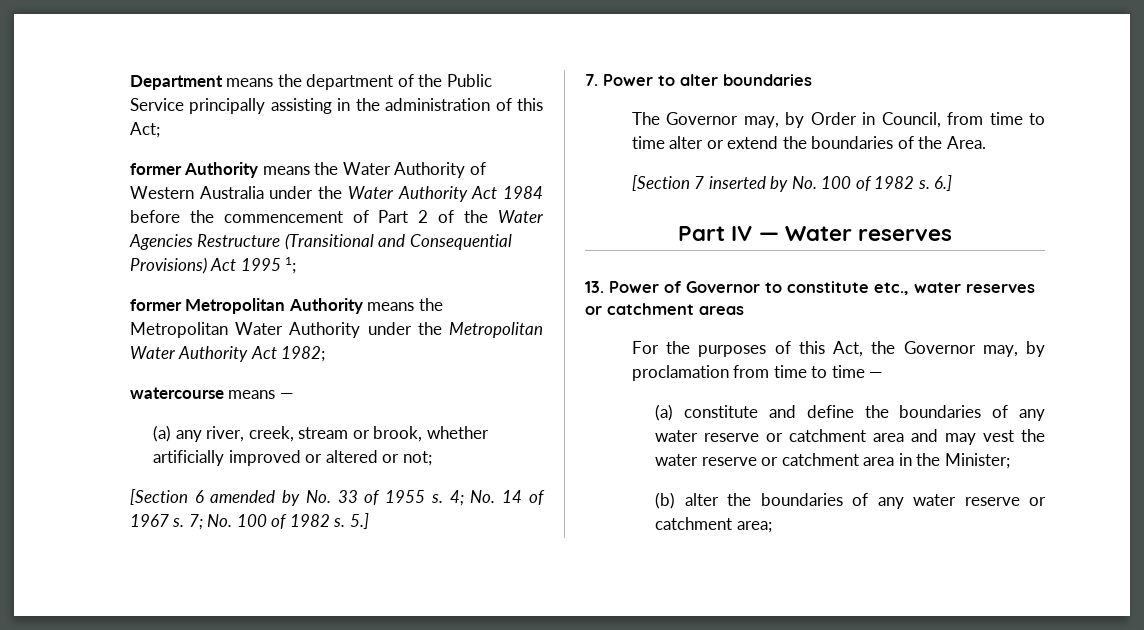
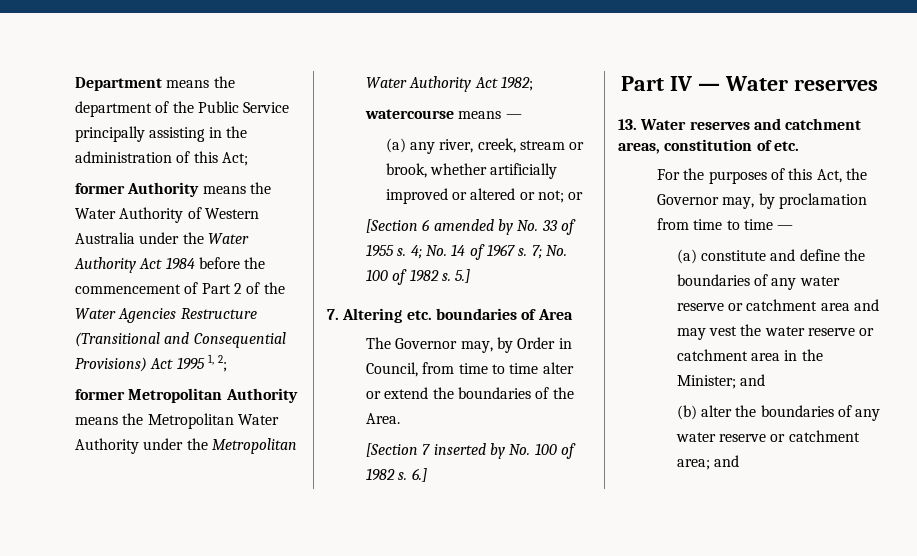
- former Authority means the Water Authority of Western Australia under the Water Authority Act 1984 before the commencement of Part 2 of the Water Agencies Restructure (Transitional and Consequential Provisions) Act 1995 1;
+ former Authority means the Water Authority of Western Australia under the Water Authority Act 1984 before the commencement of Part 2 of the Water Agencies Restructure (Transitional and Consequential Provisions) Act 1995 1, 2;
- (a) any river, creek, stream or brook, whether artificially improved or altered or not;
+ (a) any river, creek, stream or brook, whether artificially improved or altered or not; or
- 7. Power to alter boundaries
+ 7. Altering etc. boundaries of Area
- 13. Power of Governor to constitute etc., water reserves or catchment areas
+ 13. Water reserves and catchment areas, constitution of etc.
- (a) constitute and define the boundaries of any water reserve or catchment area and may vest the water reserve or catchment area in the Minister;
+ (a) constitute and define the boundaries of any water reserve or catchment area and may vest the water reserve or catchment area in the Minister; and
- (b) alter the boundaries of any water reserve or catchment area;
+ (b) alter the boundaries of any water reserve or catchment area; and

